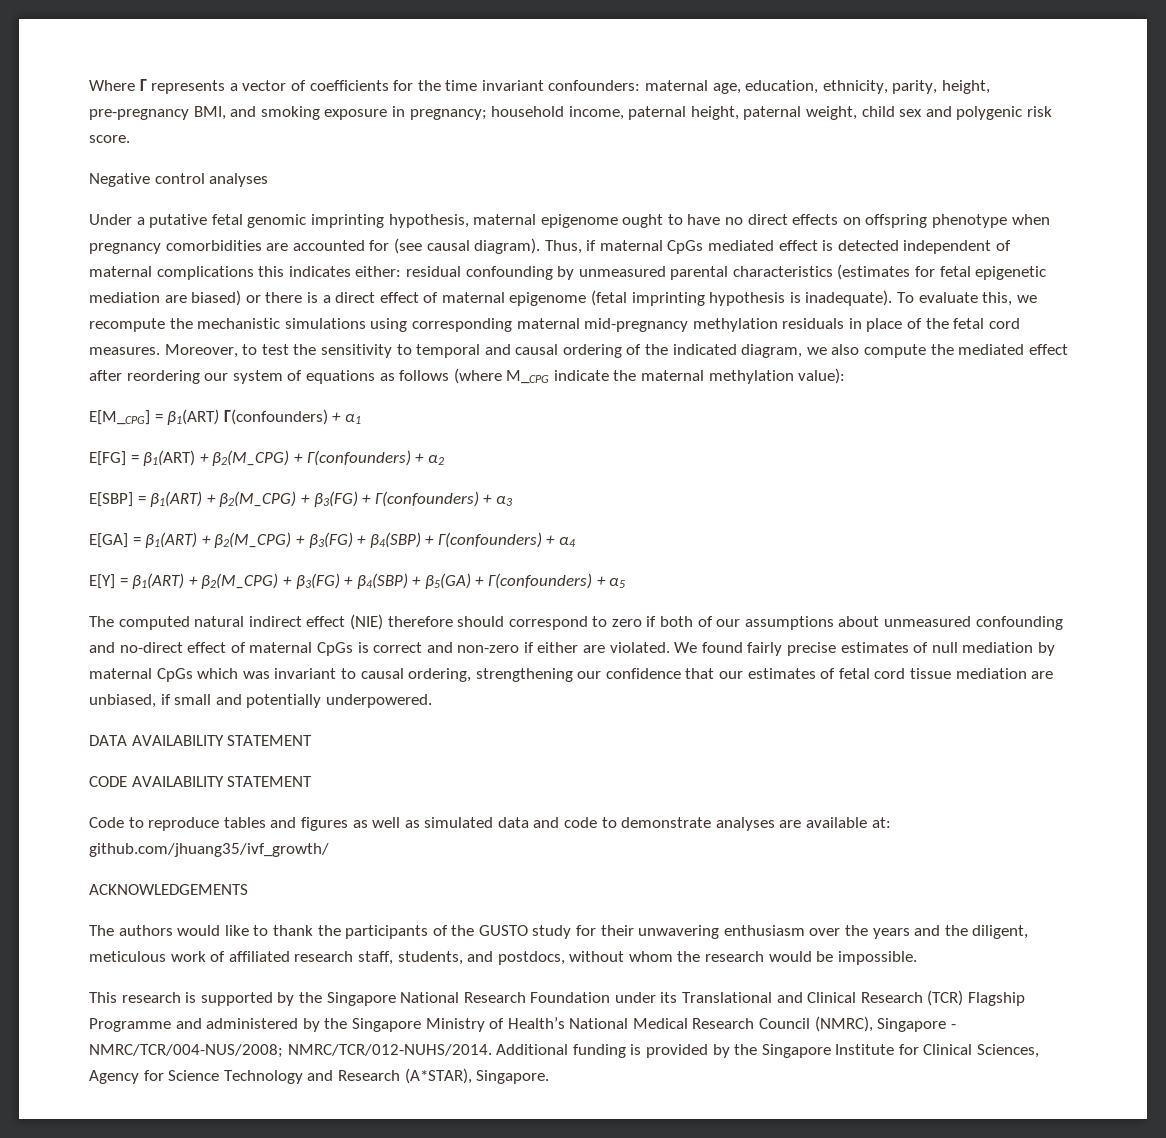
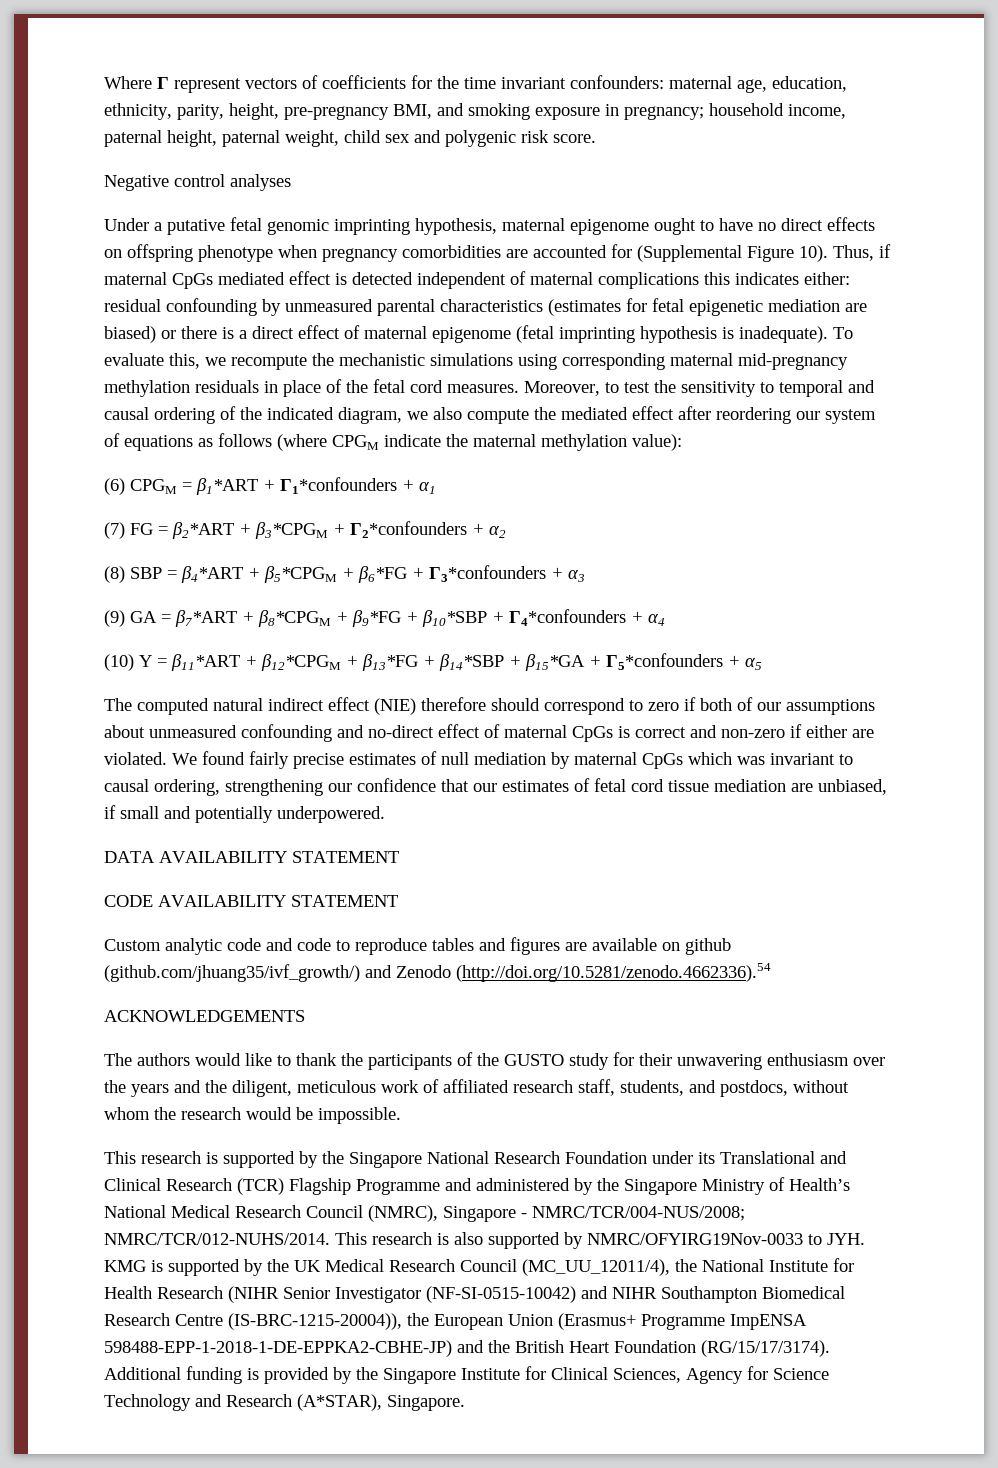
- Where Γ represents a vector of coefficients for the time invariant confounders: maternal age, education, ethnicity, parity, height, pre-pregnancy BMI, and smoking exposure in pregnancy; household income, paternal height, paternal weight, child sex and polygenic risk score.
+ Where Γ represent vectors of coefficients for the time invariant confounders: maternal age, education, ethnicity, parity, height, pre-pregnancy BMI, and smoking exposure in pregnancy; household income, paternal height, paternal weight, child sex and polygenic risk score.
- Under a putative fetal genomic imprinting hypothesis, maternal epigenome ought to have no direct effects on offspring phenotype when pregnancy comorbidities are accounted for (see causal diagram).
+ Under a putative fetal genomic imprinting hypothesis, maternal epigenome ought to have no direct effects on offspring phenotype when pregnancy comorbidities are accounted for (Supplemental Figure 10).
- Moreover, to test the sensitivity to temporal and causal ordering of the indicated diagram, we also compute the mediated effect after reordering our system of equations as follows (where M_CPG indicate the maternal methylation value):
+ Moreover, to test the sensitivity to temporal and causal ordering of the indicated diagram, we also compute the mediated effect after reordering our system of equations as follows (where CPGM indicate the maternal methylation value):
- E[M_CPG] = β1(ART) Γ(confounders) + α1
- E[FG] = β1(ART) + β2(M_CPG) + Γ(confounders) + α2
- E[SBP] = β1(ART) + β2(M_CPG) + β3(FG) + Γ(confounders) + α3
- E[GA] = β1(ART) + β2(M_CPG) + β3(FG) + β4(SBP) + Γ(confounders) + α4
- E[Y] = β1(ART) + β2(M_CPG) + β3(FG) + β4(SBP) + β5(GA) + Γ(confounders) + α5
+ (6) CPGM = β1*ART + Γ1*confounders + α1
+ (7) FG = β2*ART + β3*CPGM + Γ2*confounders + α2
+ (8) SBP = β4*ART + β5*CPGM + β6*FG + Γ3*confounders + α3
+ (9) GA = β7*ART + β8*CPGM + β9*FG + β10*SBP + Γ4*confounders + α4
+ (10) Y = β11*ART + β12*CPGM + β13*FG + β14*SBP + β15*GA + Γ5*confounders + α5
- Code to reproduce tables and figures as well as simulated data and code to demonstrate analyses are available at: github.com/jhuang35/ivf_growth/
+ Custom analytic code and code to reproduce tables and figures are available on github (github.com/jhuang35/ivf_growth/) and Zenodo (http://doi.org/10.5281/zenodo.4662336).54
+ This research is also supported by NMRC/OFYIRG19Nov-0033 to JYH. KMG is supported by the UK Medical Research Council (MC_UU_12011/4), the National Institute for Health Research (NIHR Senior Investigator (NF-SI-0515-10042) and NIHR Southampton Biomedical Research Centre (IS-BRC-1215-20004)), the European Union (Erasmus+ Programme ImpENSA 598488-EPP-1-2018-1-DE-EPPKA2-CBHE-JP) and the British Heart Foundation (RG/15/17/3174).

